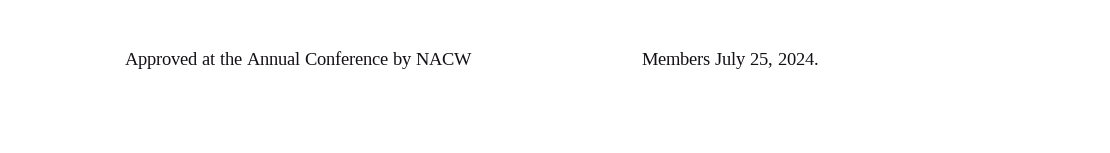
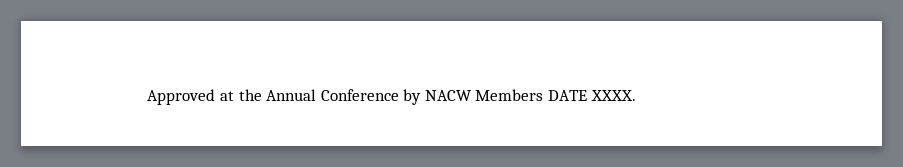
- Approved at the Annual Conference by NACW Members July 25, 2024.
+ Approved at the Annual Conference by NACW Members DATE XXXX.

